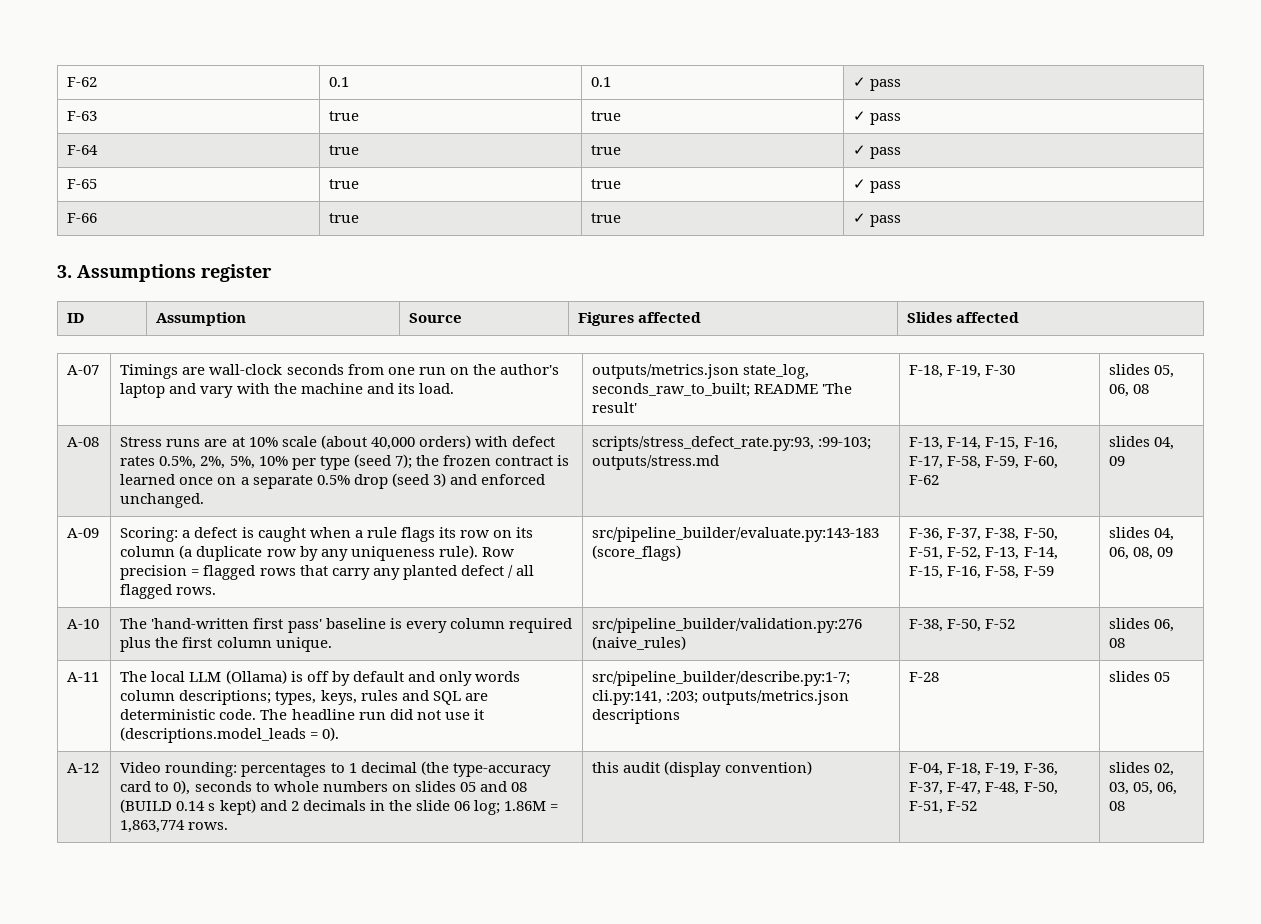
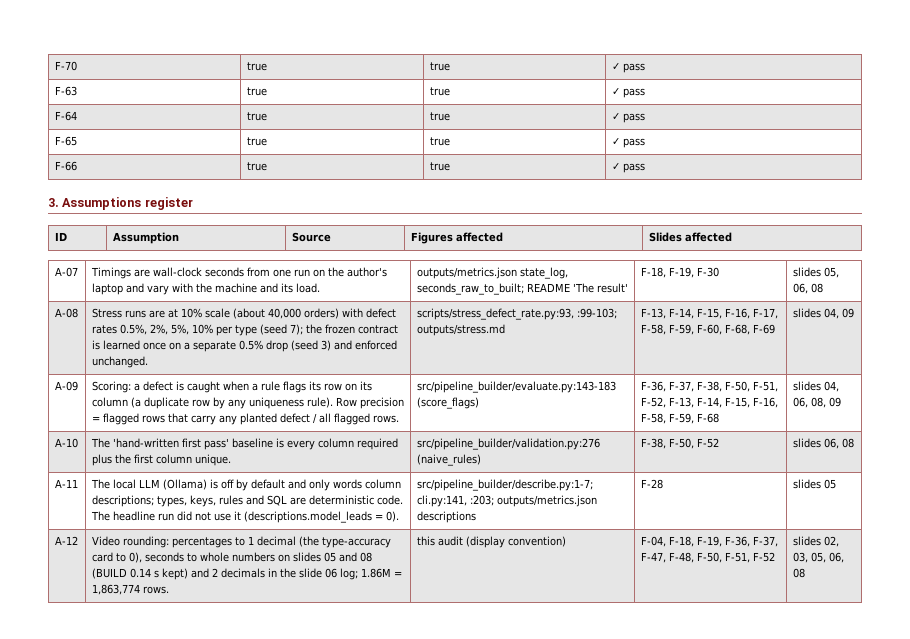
- F-62 | 0.1 | 0.1 | ✓ pass
+ F-70 | true | true | ✓ pass
- F-13, F-14, F-15, F-16, F-17, F-58, F-59, F-60, F-62
+ F-13, F-14, F-15, F-16, F-17, F-58, F-59, F-60, F-68, F-69
- F-36, F-37, F-38, F-50, F-51, F-52, F-13, F-14, F-15, F-16, F-58, F-59
+ F-36, F-37, F-38, F-50, F-51, F-52, F-13, F-14, F-15, F-16, F-58, F-59, F-68

